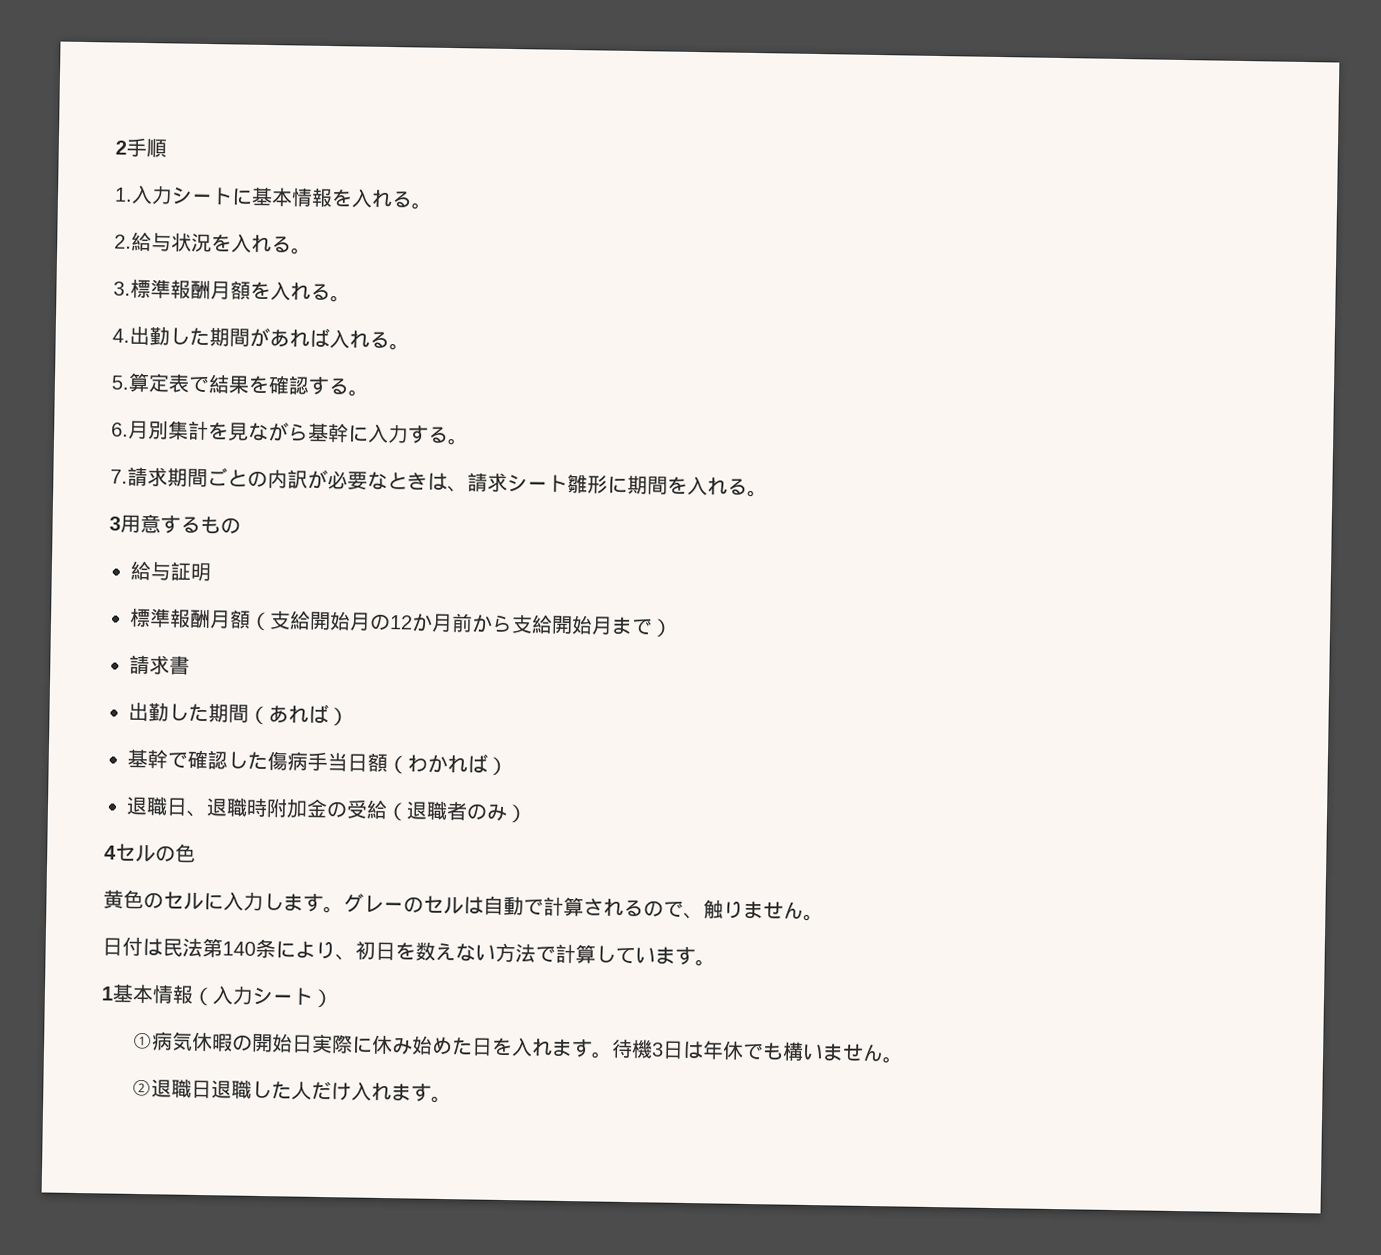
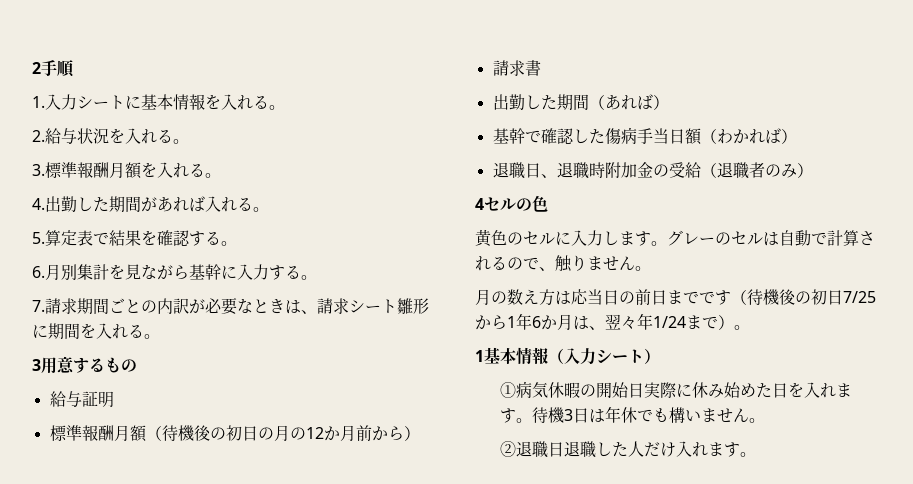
- 標準報酬月額（支給開始月の12か月前から支給開始月まで）
+ 標準報酬月額（待機後の初日の月の12か月前から）
- 日付は民法第140条により、初日を数えない方法で計算しています。
+ 月の数え方は応当日の前日までです（待機後の初日7/25から1年6か月は、翌々年1/24まで）。

